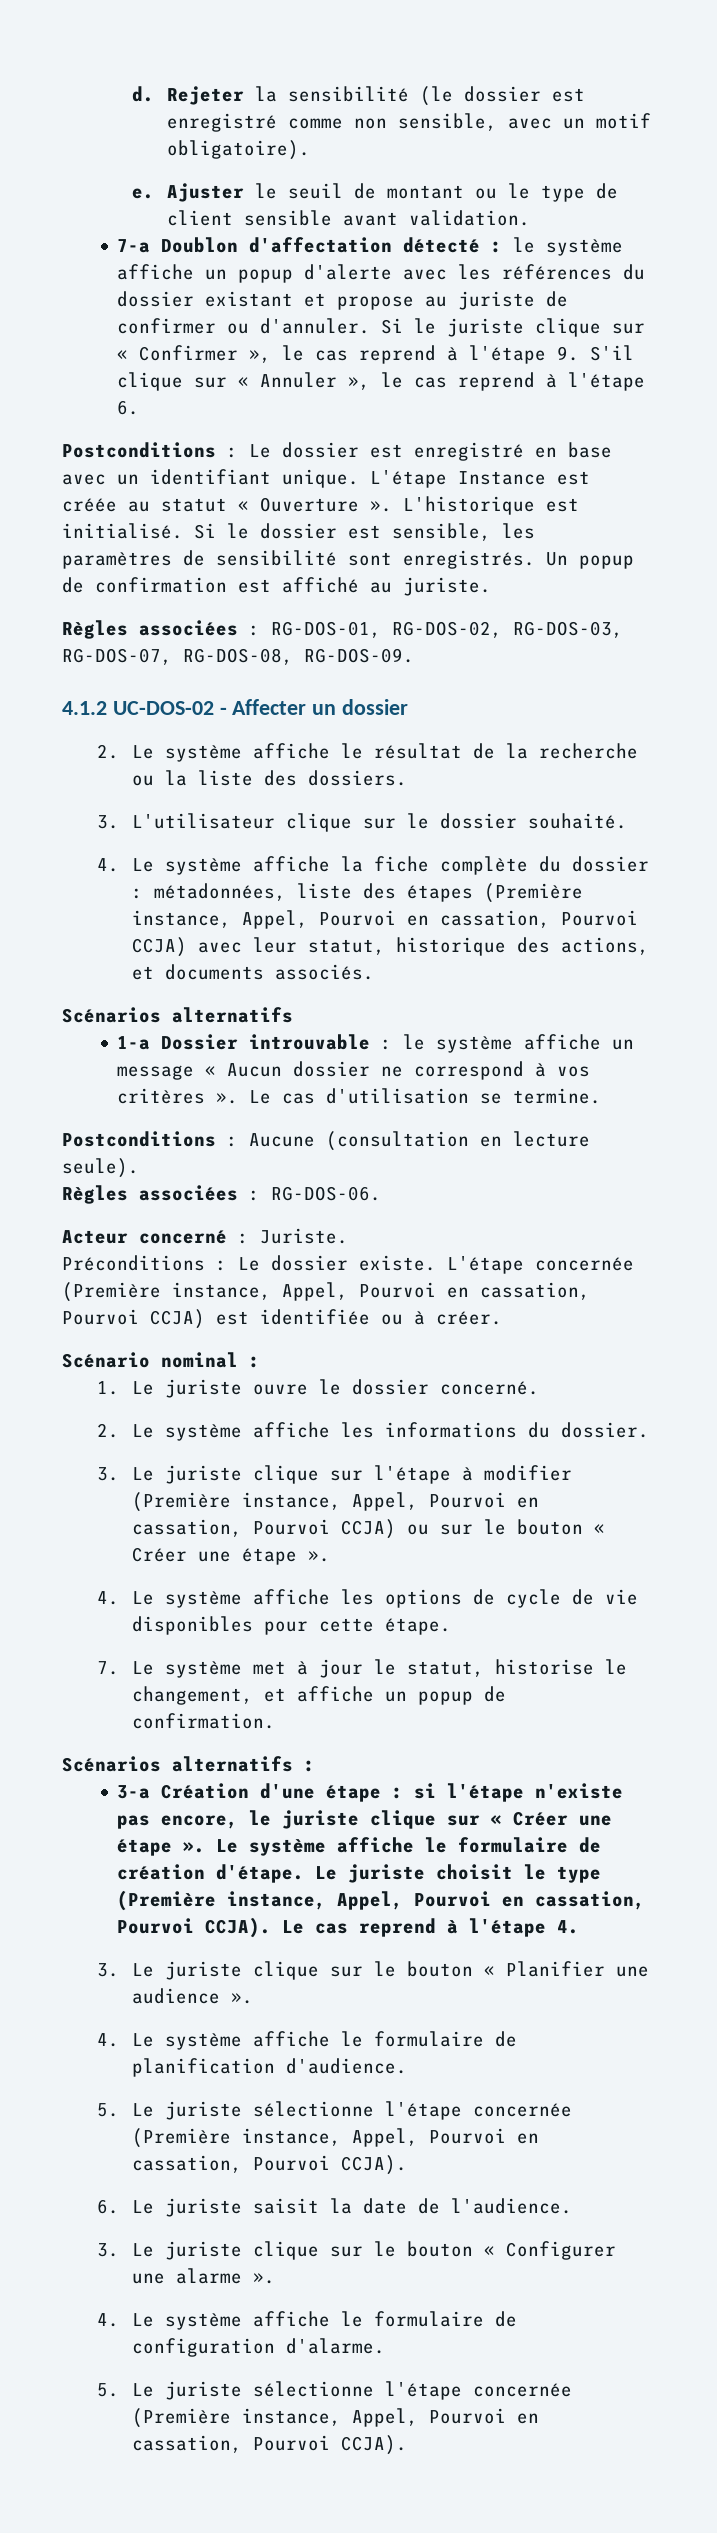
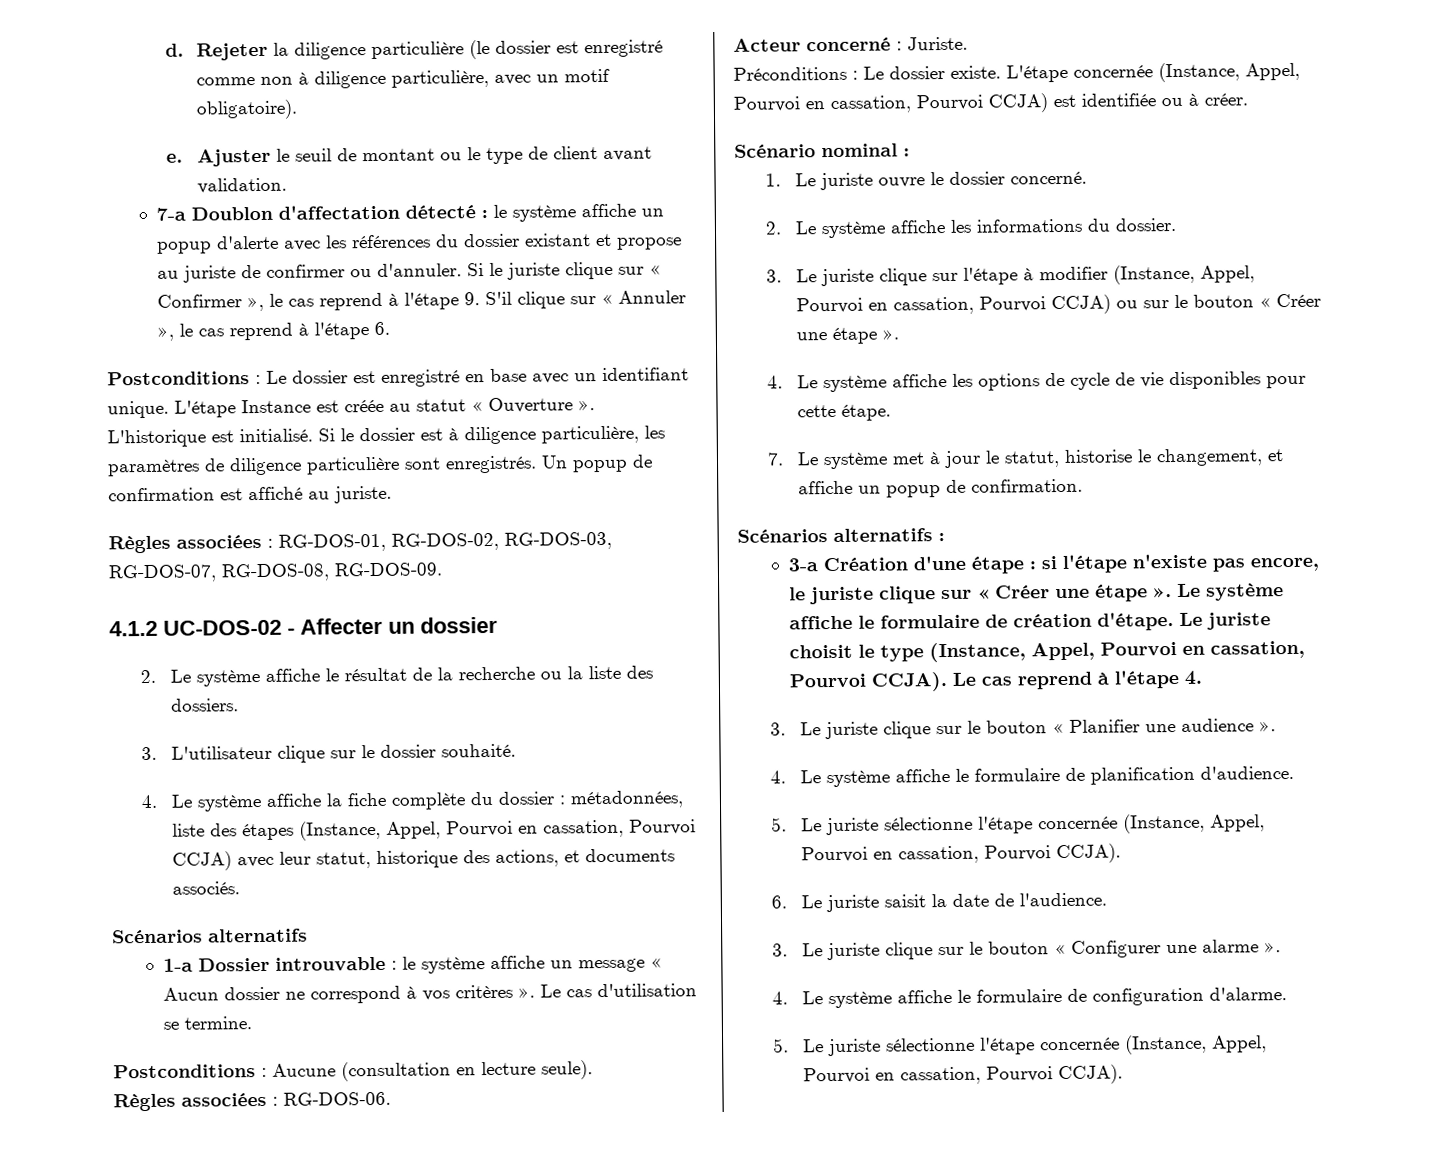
- Rejeter la sensibilité (le dossier est enregistré comme non sensible, avec un motif obligatoire).
+ Rejeter la diligence particulière (le dossier est enregistré comme non à diligence particulière, avec un motif obligatoire).
- Ajuster le seuil de montant ou le type de client sensible avant validation.
+ Ajuster le seuil de montant ou le type de client avant validation.
- Si le dossier est sensible, les paramètres de sensibilité sont enregistrés.
+ Si le dossier est à diligence particulière, les paramètres de diligence particulière sont enregistrés.
- 4. Le système affiche la fiche complète du dossier : métadonnées, liste des étapes (Première instance, Appel, Pourvoi en cassation, Pourvoi CCJA) avec leur statut, historique des actions, et documents associés.
+ 4. Le système affiche la fiche complète du dossier : métadonnées, liste des étapes (Instance, Appel, Pourvoi en cassation, Pourvoi CCJA) avec leur statut, historique des actions, et documents associés.
- L'étape concernée (Première instance, Appel, Pourvoi en cassation, Pourvoi CCJA) est identifiée ou à créer.
+ L'étape concernée (Instance, Appel, Pourvoi en cassation, Pourvoi CCJA) est identifiée ou à créer.
- 3. Le juriste clique sur l'étape à modifier (Première instance, Appel, Pourvoi en cassation, Pourvoi CCJA) ou sur le bouton « Créer une étape ».
+ 3. Le juriste clique sur l'étape à modifier (Instance, Appel, Pourvoi en cassation, Pourvoi CCJA) ou sur le bouton « Créer une étape ».
- Le juriste choisit le type (Première instance, Appel, Pourvoi en cassation, Pourvoi CCJA).
+ Le juriste choisit le type (Instance, Appel, Pourvoi en cassation, Pourvoi CCJA).
  4. Le système affiche le formulaire de planification d'audience.
- 5. Le juriste sélectionne l'étape concernée (Première instance, Appel, Pourvoi en cassation, Pourvoi CCJA).
+ 5. Le juriste sélectionne l'étape concernée (Instance, Appel, Pourvoi en cassation, Pourvoi CCJA).
  4. Le système affiche le formulaire de configuration d'alarme.
- 5. Le juriste sélectionne l'étape concernée (Première instance, Appel, Pourvoi en cassation, Pourvoi CCJA).
+ 5. Le juriste sélectionne l'étape concernée (Instance, Appel, Pourvoi en cassation, Pourvoi CCJA).

